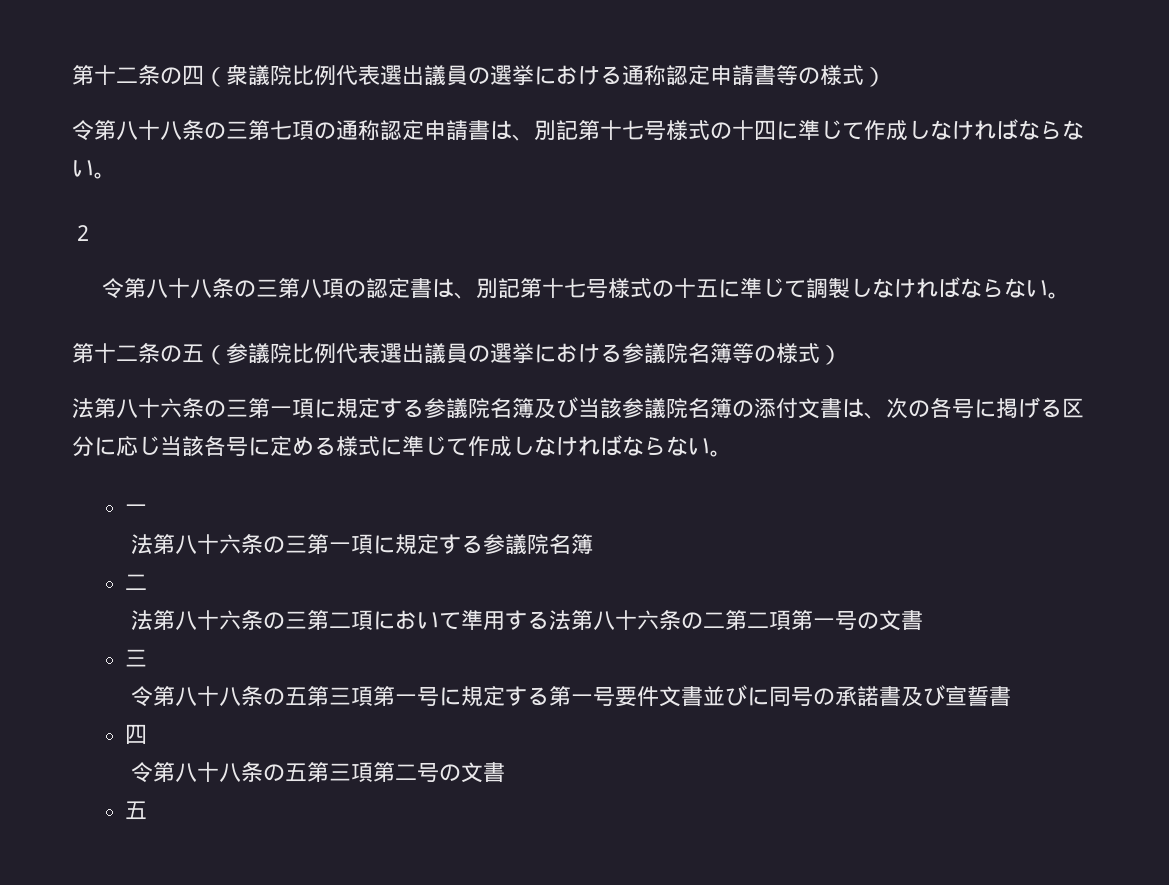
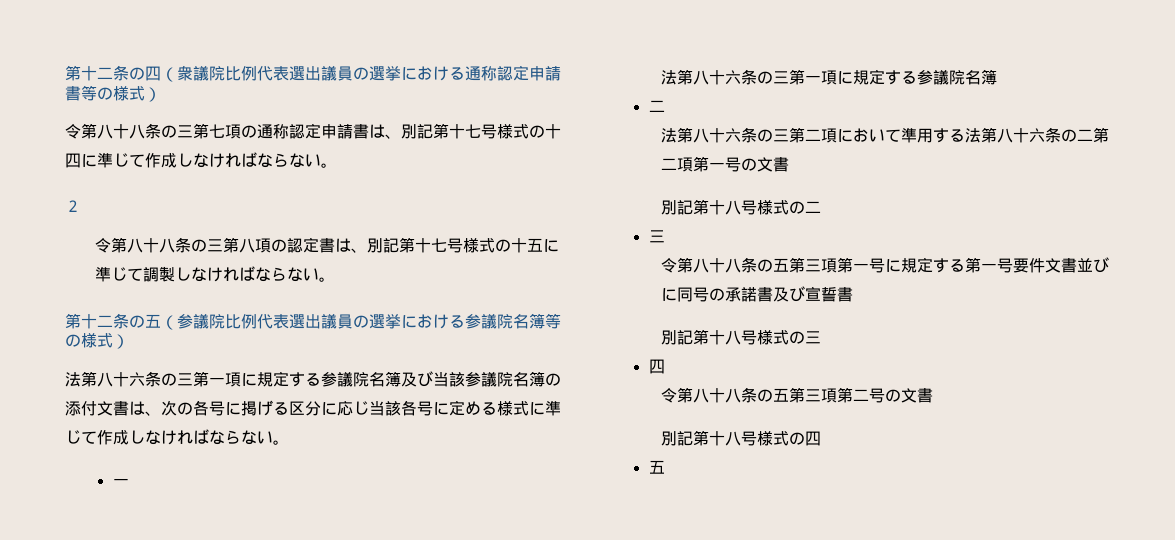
+ 別記第十八号様式の二
+ 別記第十八号様式の三
+ 別記第十八号様式の四

